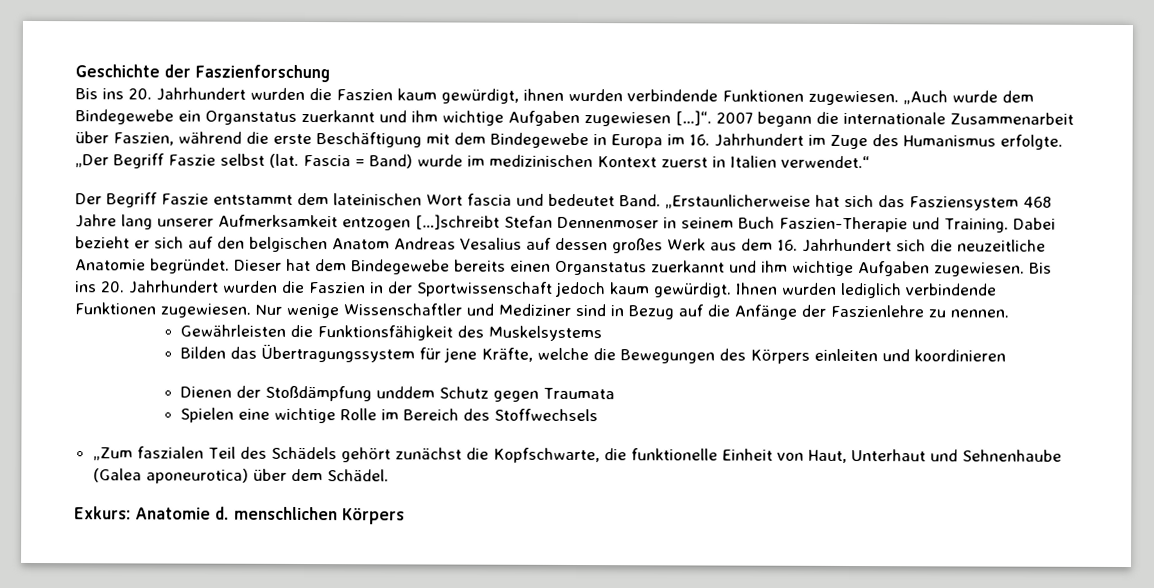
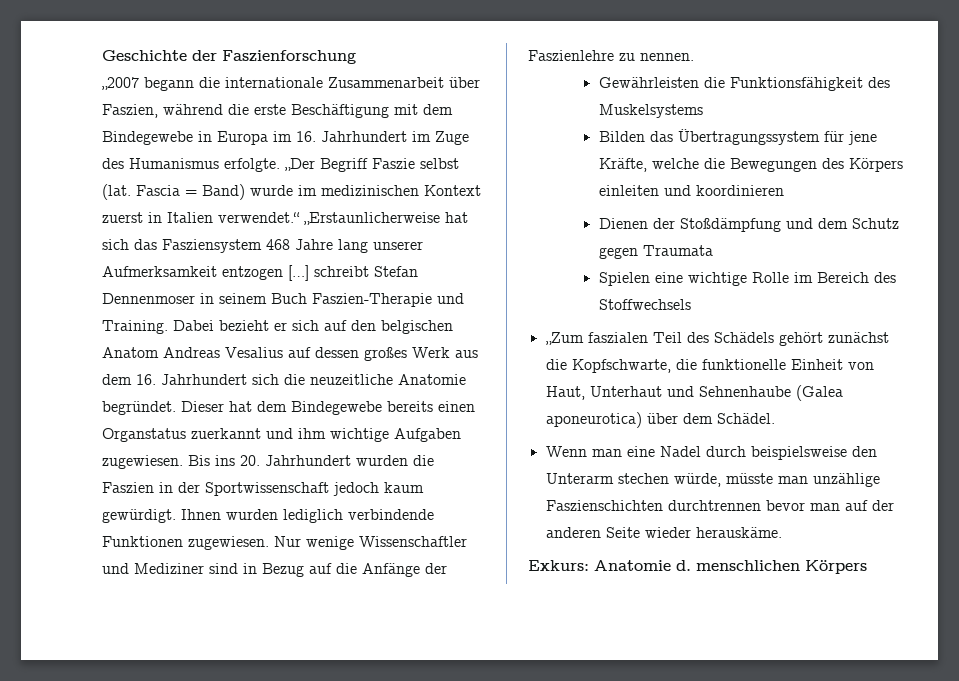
- Bis ins 20. Jahrhundert wurden die Faszien kaum gewürdigt, ihnen wurden verbindende Funktionen zugewiesen. „Auch wurde dem Bindegewebe ein Organstatus zuerkannt und ihm wichtige Aufgaben zugewiesen […]“. 2007 begann die internationale Zusammenarbeit über Faszien, während die erste Beschäftigung mit dem Bindegewebe in Europa im 16. Jahrhundert im Zuge des Humanismus erfolgte.
+ „2007 begann die internationale Zusammenarbeit über Faszien, während die erste Beschäftigung mit dem Bindegewebe in Europa im 16. Jahrhundert im Zuge des Humanismus erfolgte.
- Fascia = Band) wurde im medizinischen Kontext zuerst in Italien verwendet.“
- Der Begriff Faszie entstammt dem lateinischen Wort fascia und bedeutet Band. „Erstaunlicherweise hat sich das Fasziensystem 468 Jahre lang unserer Aufmerksamkeit entzogen […]schreibt Stefan Dennenmoser in seinem Buch Faszien-Therapie und Training.
+ Fascia = Band) wurde im medizinischen Kontext zuerst in Italien verwendet.“ „Erstaunlicherweise hat sich das Fasziensystem 468 Jahre lang unserer Aufmerksamkeit entzogen […] schreibt Stefan Dennenmoser in seinem Buch Faszien-Therapie und Training.
- Dienen der Stoßdämpfung unddem Schutz gegen Traumata
+ Dienen der Stoßdämpfung und dem Schutz gegen Traumata
+ Wenn man eine Nadel durch beispielsweise den Unterarm stechen würde, müsste man unzählige Faszienschichten durchtrennen bevor man auf der anderen Seite wieder herauskäme.

